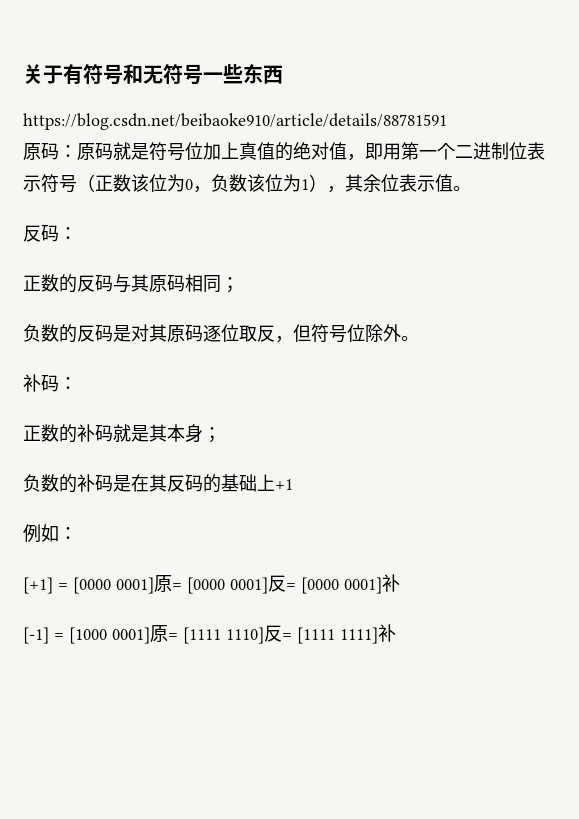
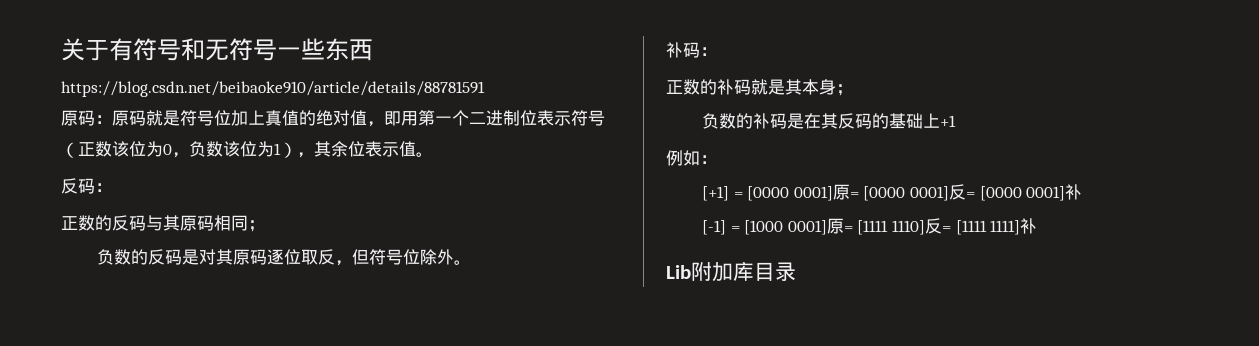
+ Lib附加库目录

